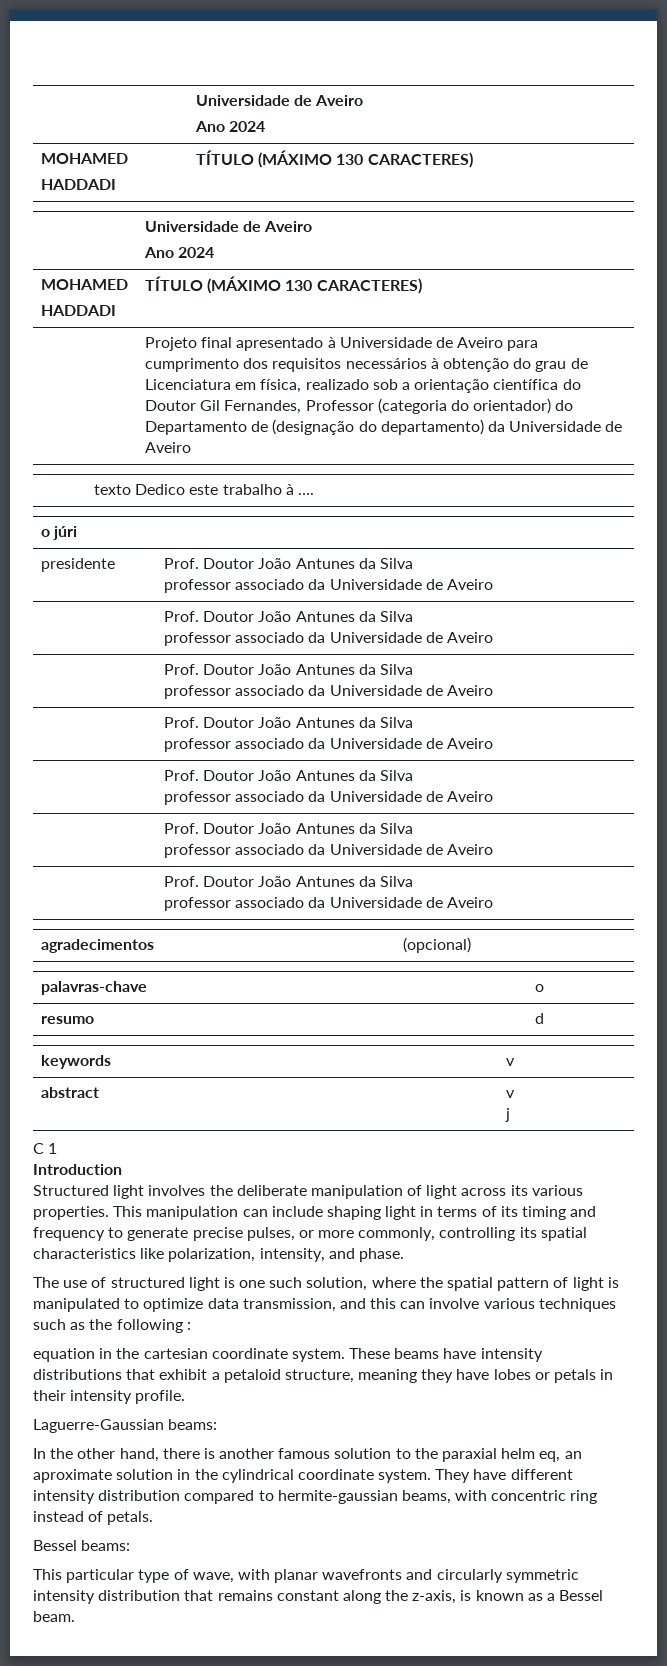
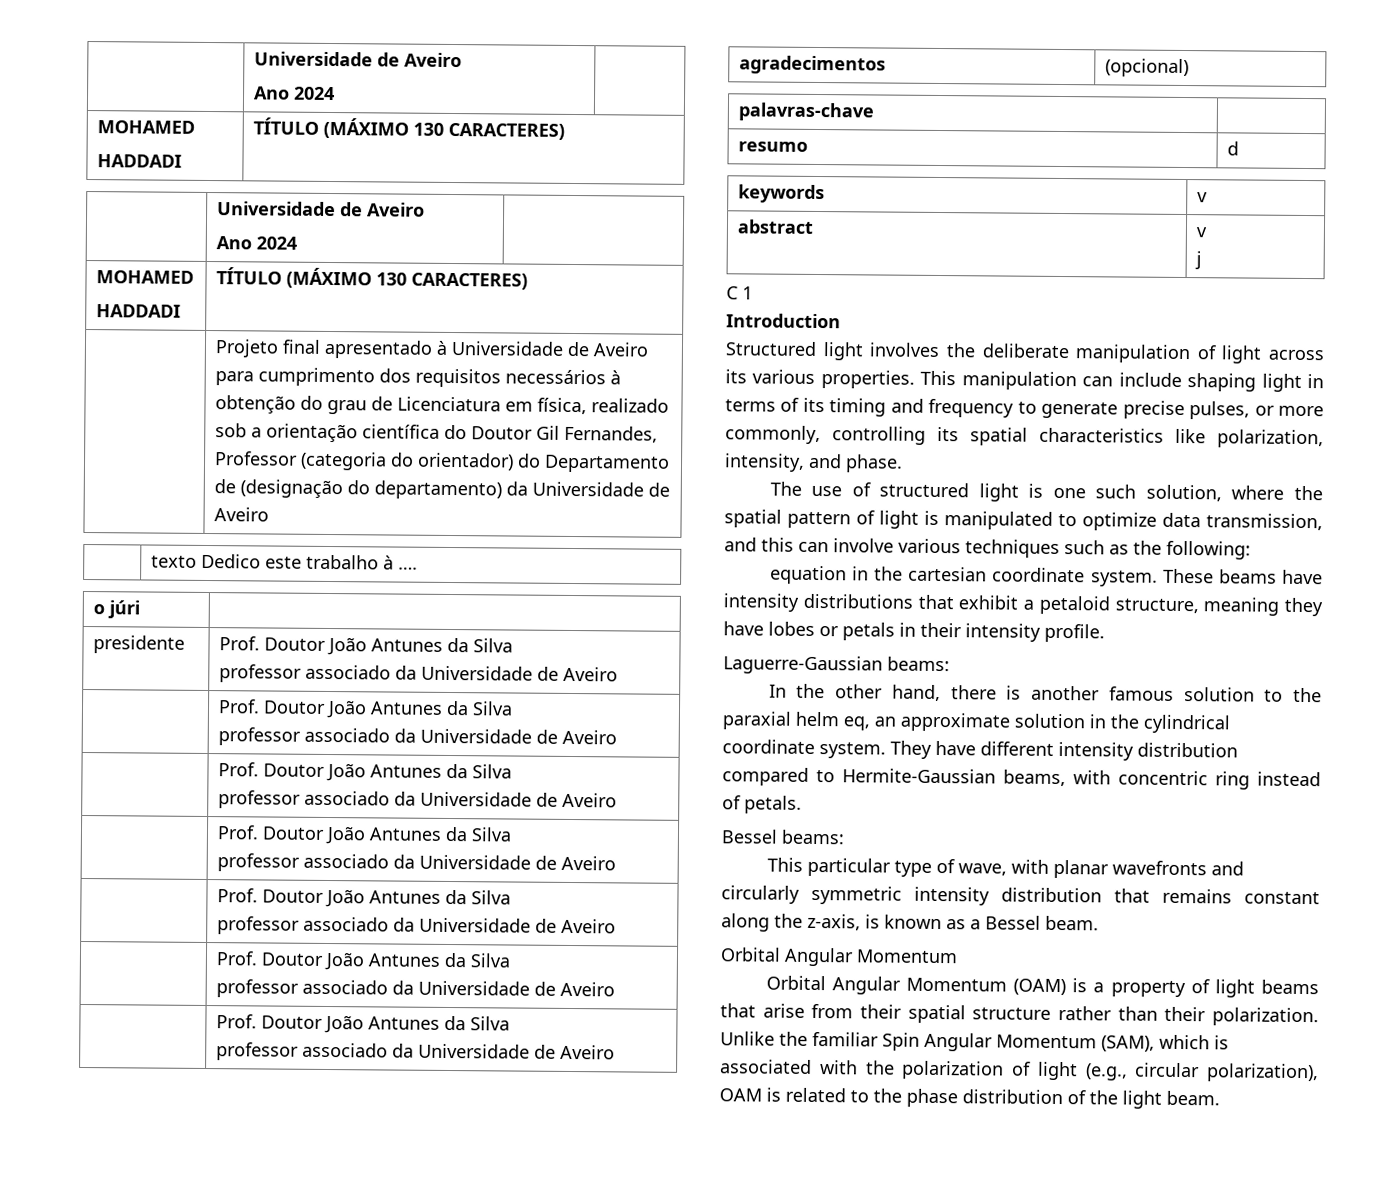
- palavras-chave | o
+ palavras-chave |
- The use of structured light is one such solution, where the spatial pattern of light is manipulated to optimize data transmission, and this can involve various techniques such as the following :
+ The use of structured light is one such solution, where the spatial pattern of light is manipulated to optimize data transmission, and this can involve various techniques such as the following:
- In the other hand, there is another famous solution to the paraxial helm eq, an aproximate solution in the cylindrical coordinate system.
+ In the other hand, there is another famous solution to the paraxial helm eq, an approximate solution in the cylindrical coordinate system.
- They have different intensity distribution compared to hermite-gaussian beams, with concentric ring instead of petals.
+ They have different intensity distribution compared to Hermite-Gaussian beams, with concentric ring instead of petals.
  This particular type of wave, with planar wavefronts and circularly symmetric intensity distribution that remains constant along the z-axis, is known as a Bessel beam.
+ Orbital Angular Momentum
+ Orbital Angular Momentum (OAM) is a property of light beams that arise from their spatial structure rather than their polarization. Unlike the familiar Spin Angular Momentum (SAM), which is associated with the polarization of light (e.g., circular polarization), OAM is related to the phase distribution of the light beam.

